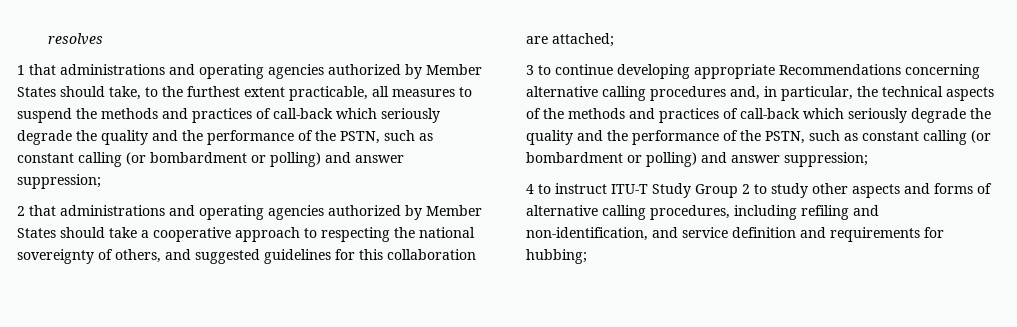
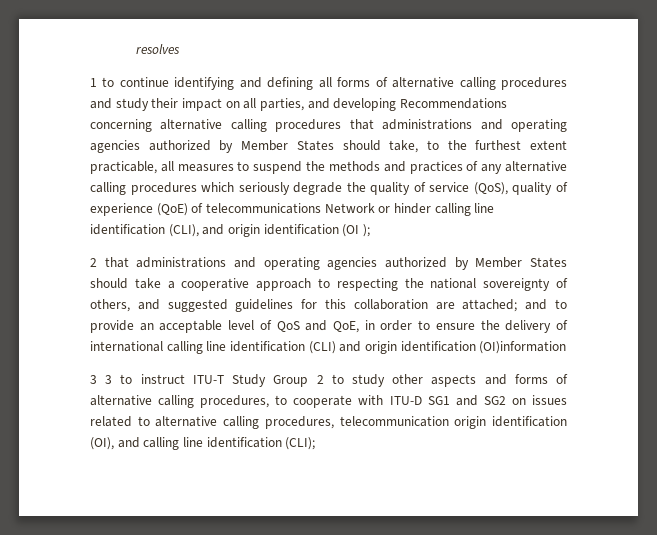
- 1 that administrations and operating agencies authorized by Member States should take, to the furthest extent practicable, all measures to suspend the methods and practices of call-back which seriously degrade the quality and the performance of the PSTN, such as constant calling (or bombardment or polling) and answer suppression;
+ 1 to continue identifying and defining all forms of alternative calling procedures and study their impact on all parties, and developing Recommendations concerning alternative calling procedures that administrations and operating agencies authorized by Member States should take, to the furthest extent practicable, all measures to suspend the methods and practices of any alternative calling procedures which seriously degrade the quality of service (QoS), quality of experience (QoE) of telecommunications Network or hinder calling line identification (CLI), and origin identification (OI );
- 2 that administrations and operating agencies authorized by Member States should take a cooperative approach to respecting the national sovereignty of others, and suggested guidelines for this collaboration are attached;
- 3 to continue developing appropriate Recommendations concerning alternative calling procedures and, in particular, the technical aspects of the methods and practices of call-back which seriously degrade the quality and the performance of the PSTN, such as constant calling (or bombardment or polling) and answer suppression;
- 4 to instruct ITU-T Study Group 2 to study other aspects and forms of alternative calling procedures, including refiling and non-identification, and service definition and requirements for hubbing;
+ 2 that administrations and operating agencies authorized by Member States should take a cooperative approach to respecting the national sovereignty of others, and suggested guidelines for this collaboration are attached; and to provide an acceptable level of QoS and QoE, in order to ensure the delivery of international calling line identification (CLI) and origin identification (OI)information
+ 3 3 to instruct ITU-T Study Group 2 to study other aspects and forms of alternative calling procedures, to cooperate with ITU-D SG1 and SG2 on issues related to alternative calling procedures, telecommunication origin identification (OI), and calling line identification (CLI);

